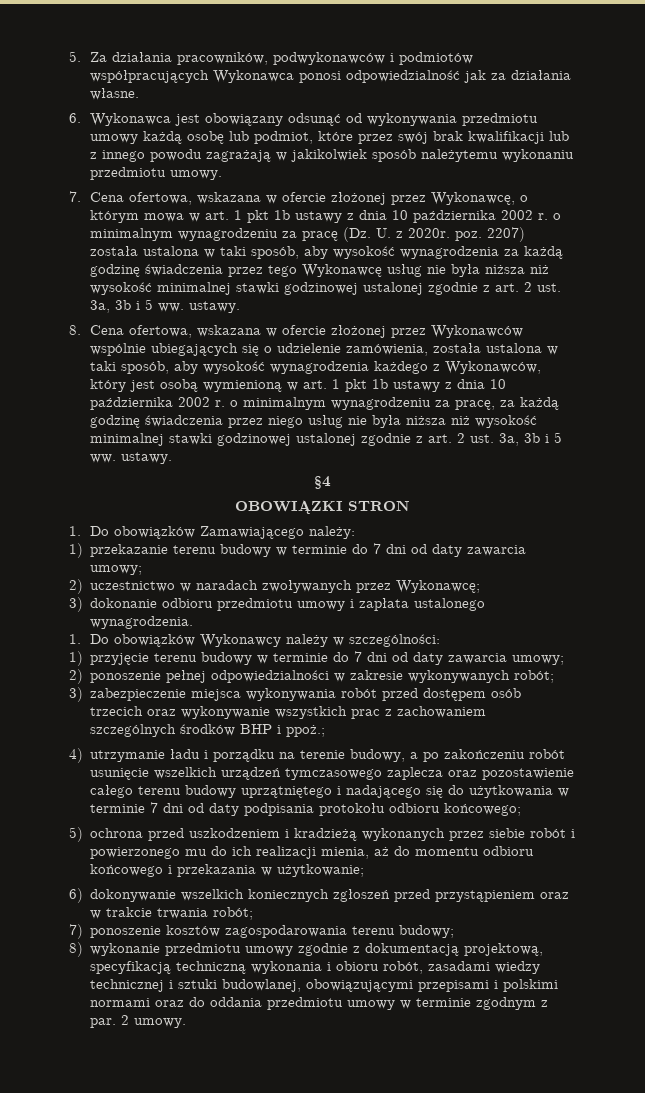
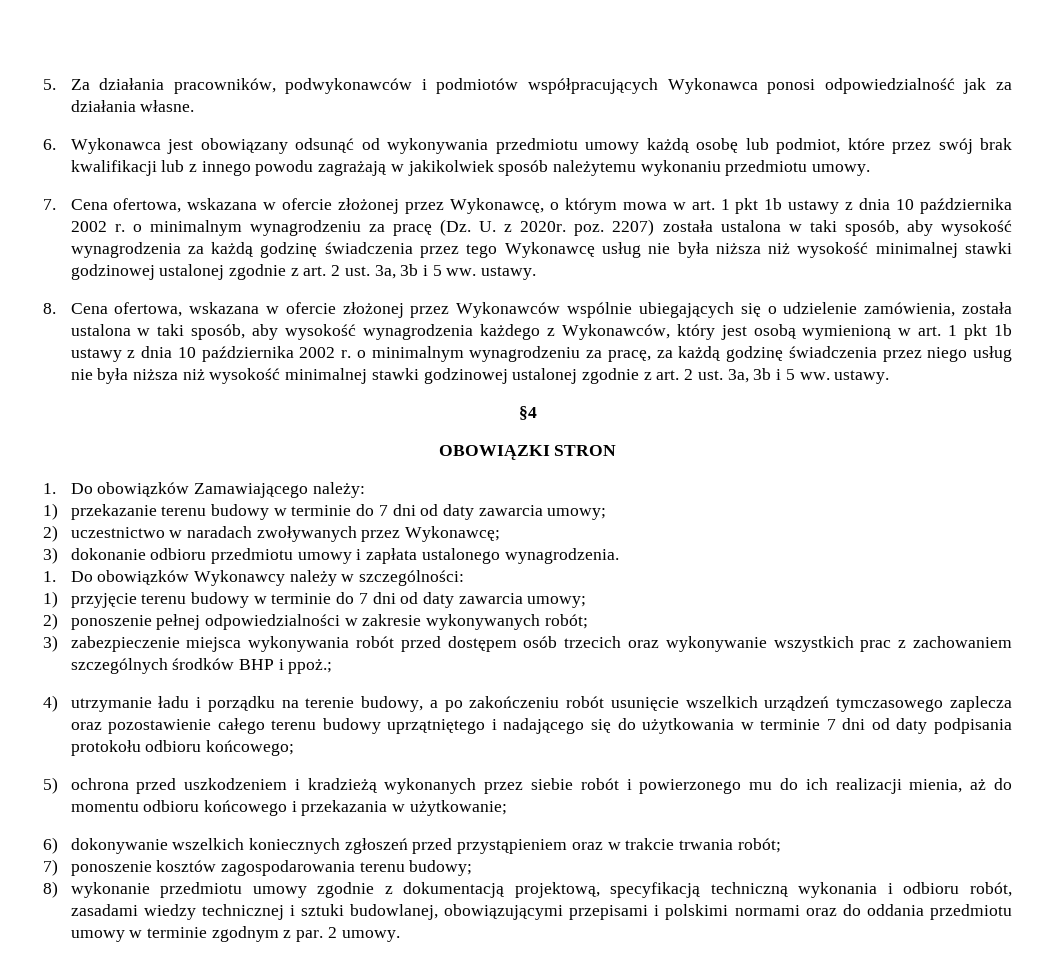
- 8) wykonanie przedmiotu umowy zgodnie z dokumentacją projektową, specyfikacją techniczną wykonania i obioru robót, zasadami wiedzy technicznej i sztuki budowlanej, obowiązującymi przepisami i polskimi normami oraz do oddania przedmiotu umowy w terminie zgodnym z par.
+ 8) wykonanie przedmiotu umowy zgodnie z dokumentacją projektową, specyfikacją techniczną wykonania i odbioru robót, zasadami wiedzy technicznej i sztuki budowlanej, obowiązującymi przepisami i polskimi normami oraz do oddania przedmiotu umowy w terminie zgodnym z par.

